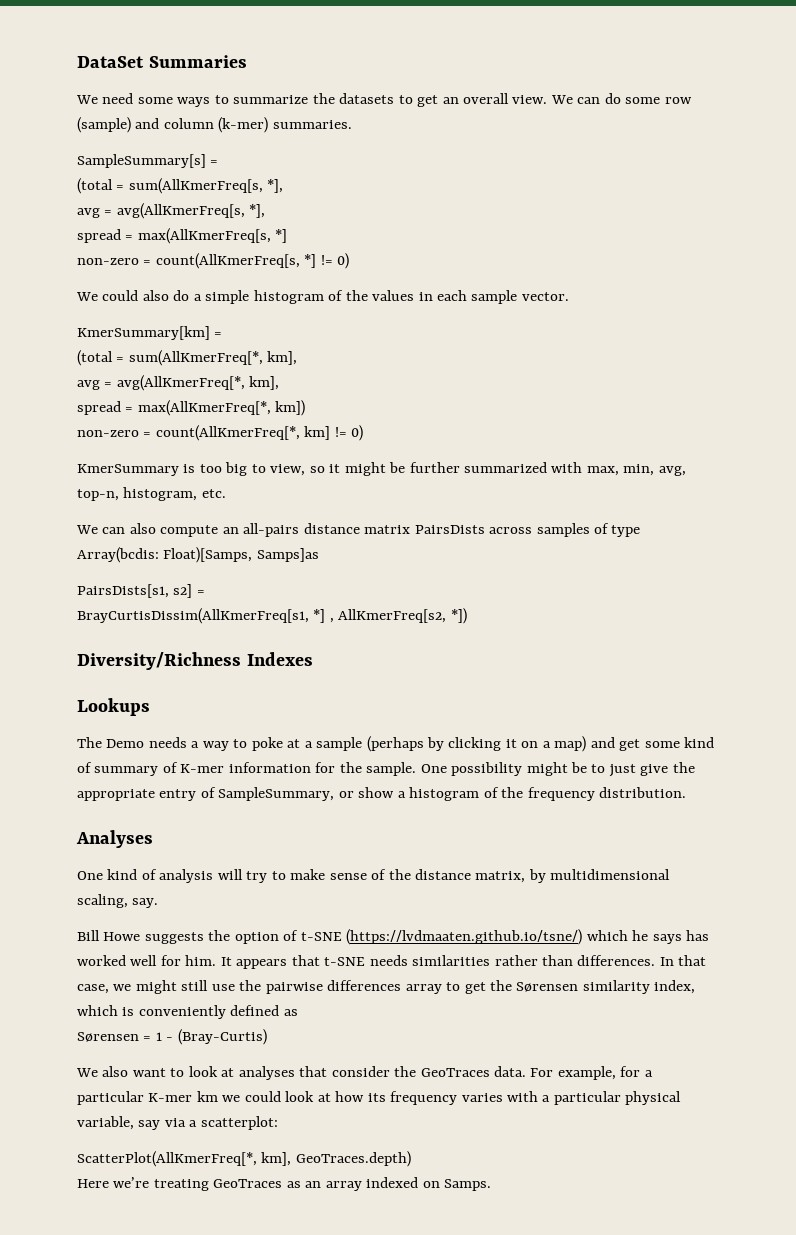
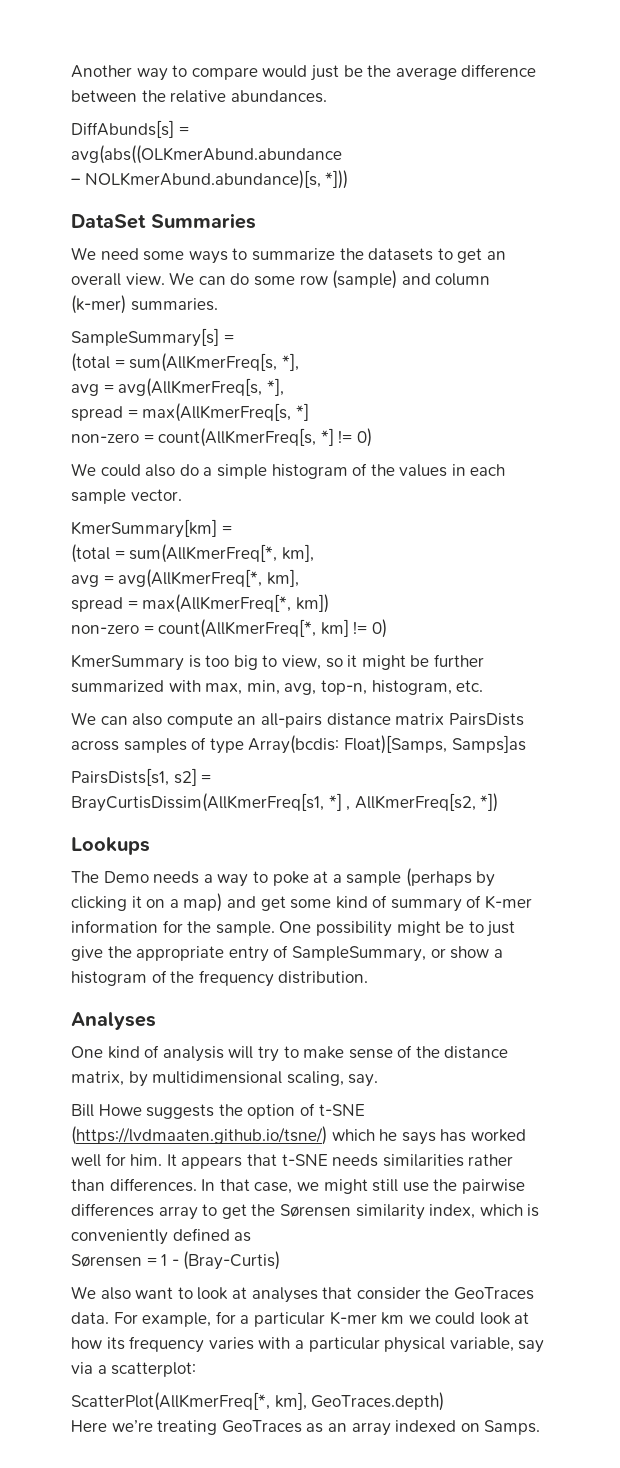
+ Another way to compare would just be the average difference between the relative abundances.
+ DiffAbunds[s] =
+ avg(abs((OLKmerAbund.abundance
+ – NOLKmerAbund.abundance)[s, *]))
- Diversity/Richness Indexes

